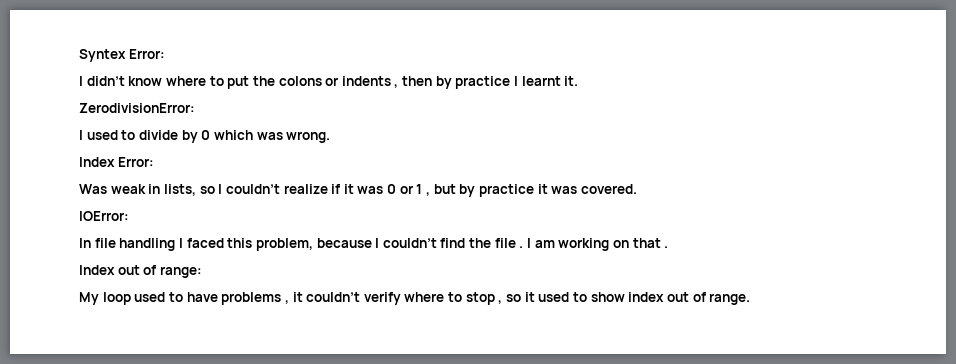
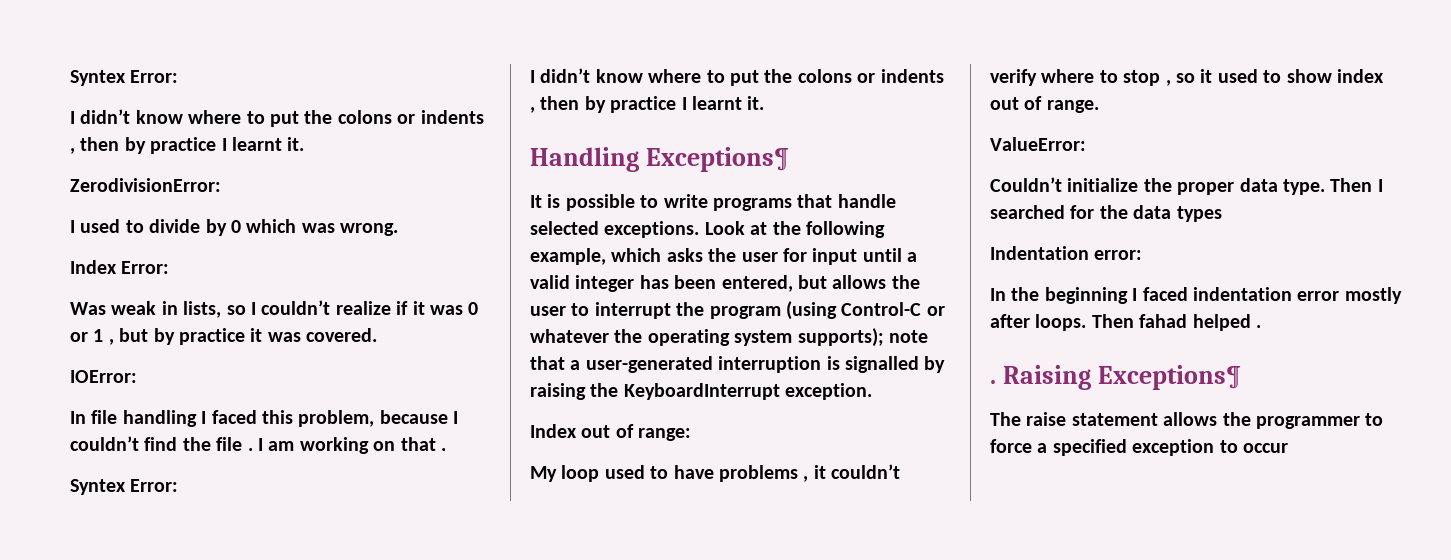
  I am working on that .
+ Syntex Error:
+ I didn’t know where to put the colons or indents , then by practice I learnt it.
+ Handling Exceptions¶
+ It is possible to write programs that handle selected exceptions. Look at the following example, which asks the user for input until a valid integer has been entered, but allows the user to interrupt the program (using Control-C or whatever the operating system supports); note that a user-generated interruption is signalled by raising the KeyboardInterrupt exception.
+ ValueError:
+ Couldn’t initialize the proper data type. Then I searched for the data types
+ Indentation error:
+ In the beginning I faced indentation error mostly after loops. Then fahad helped .
+ . Raising Exceptions¶
+ The raise statement allows the programmer to force a specified exception to occur

